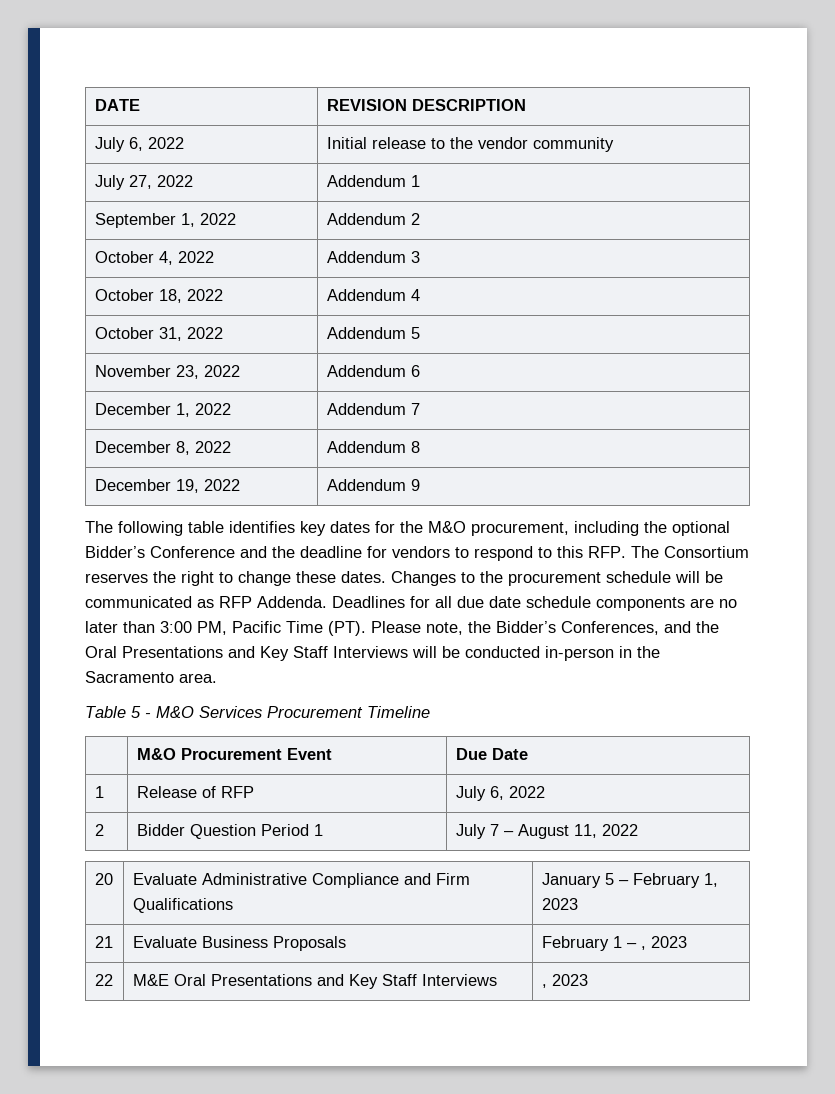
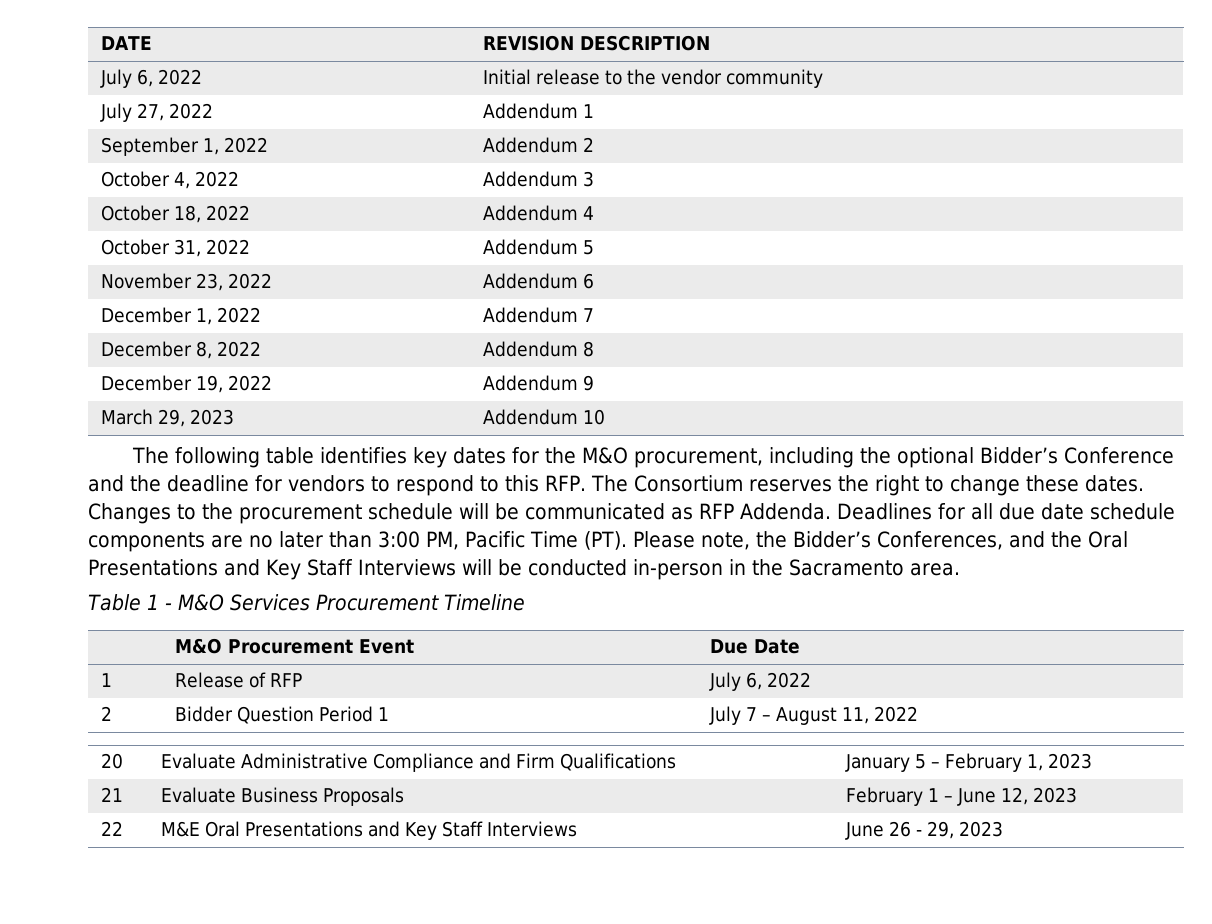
+ March 29, 2023 | Addendum 10
- Table 5 - M&O Services Procurement Timeline
+ Table 1 - M&O Services Procurement Timeline
- 21 | Evaluate Business Proposals | February 1 – , 2023
+ 21 | Evaluate Business Proposals | February 1 – June 12, 2023
- 22 | M&E Oral Presentations and Key Staff Interviews | , 2023
+ 22 | M&E Oral Presentations and Key Staff Interviews | June 26 - 29, 2023

